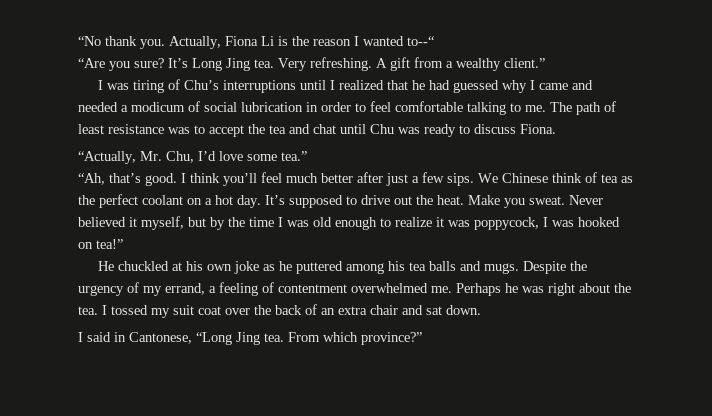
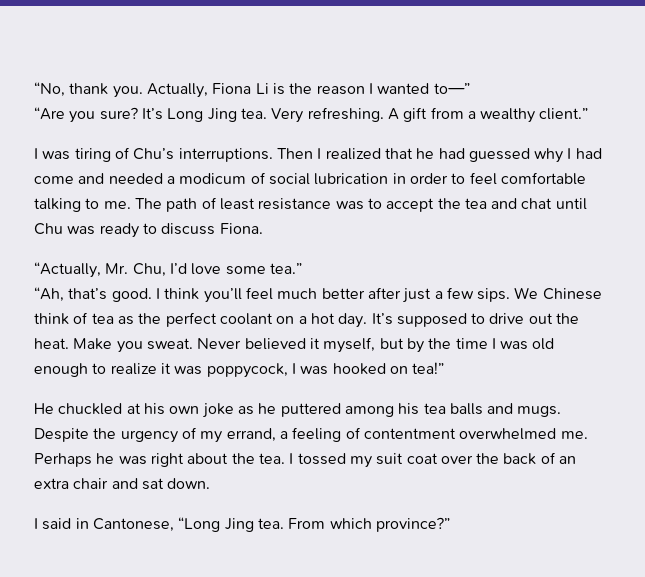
- “No thank you.
+ “No, thank you.
- Actually, Fiona Li is the reason I wanted to--“
+ Actually, Fiona Li is the reason I wanted to—”
- I was tiring of Chu’s interruptions until I realized that he had guessed why I came and needed a modicum of social lubrication in order to feel comfortable talking to me.
+ I was tiring of Chu’s interruptions. Then I realized that he had guessed why I had come and needed a modicum of social lubrication in order to feel comfortable talking to me.

